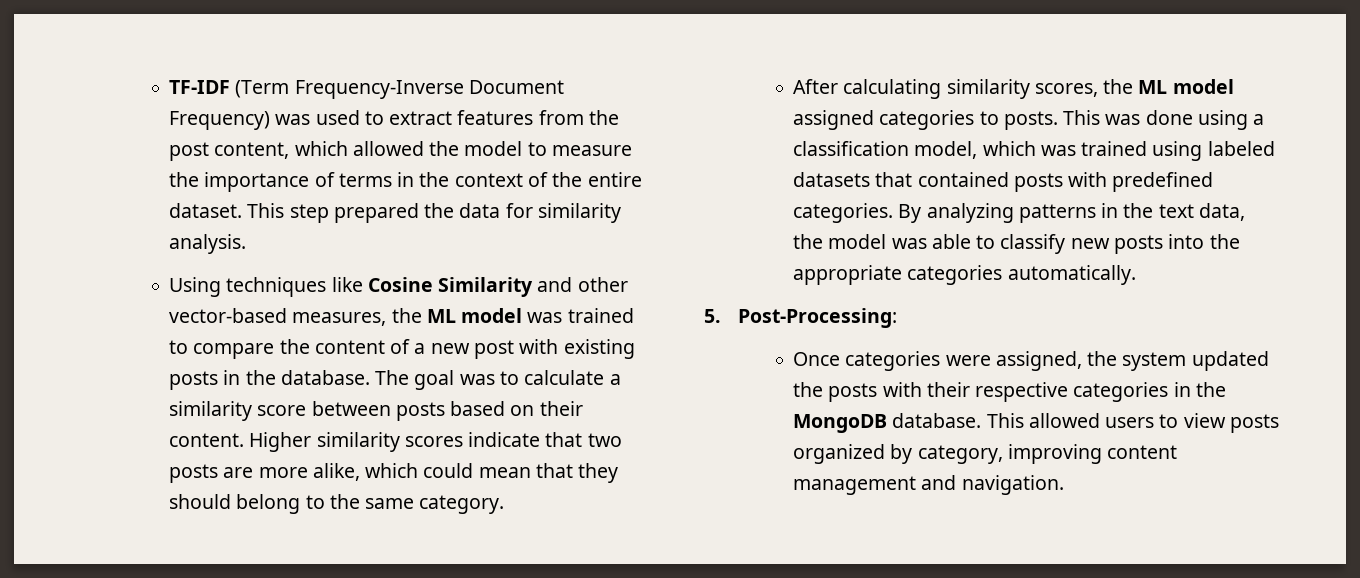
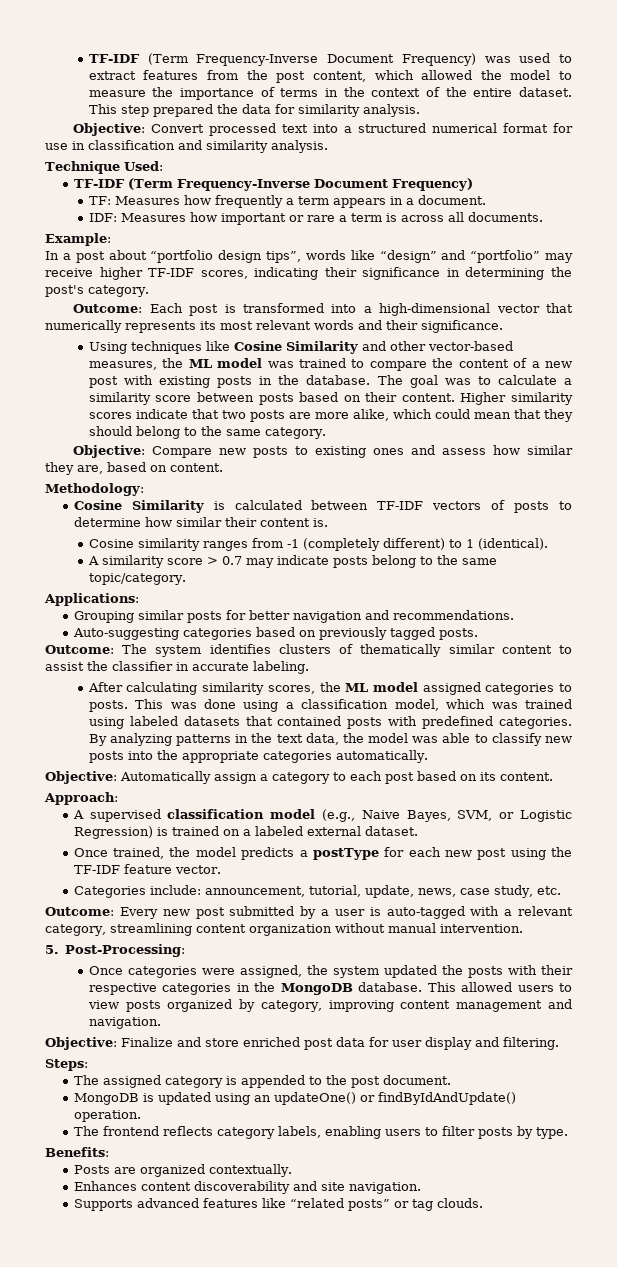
+ Objective: Convert processed text into a structured numerical format for use in classification and similarity analysis.
+ Technique Used:
+ TF-IDF (Term Frequency-Inverse Document Frequency)
+ TF: Measures how frequently a term appears in a document.
+ IDF: Measures how important or rare a term is across all documents.
+ Example:
+ In a post about “portfolio design tips”, words like “design” and “portfolio” may receive higher TF-IDF scores, indicating their significance in determining the post's category.
+ Outcome: Each post is transformed into a high-dimensional vector that numerically represents its most relevant words and their significance.
+ Objective: Compare new posts to existing ones and assess how similar they are, based on content.
+ Methodology:
+ Cosine Similarity is calculated between TF-IDF vectors of posts to determine how similar their content is.
+ Cosine similarity ranges from -1 (completely different) to 1 (identical).
+ A similarity score > 0.7 may indicate posts belong to the same topic/category.
+ Applications:
+ Grouping similar posts for better navigation and recommendations.
+ Auto-suggesting categories based on previously tagged posts.
+ Outcome: The system identifies clusters of thematically similar content to assist the classifier in accurate labeling.
+ Objective: Automatically assign a category to each post based on its content.
+ Approach:
+ A supervised classification model (e.g., Naive Bayes, SVM, or Logistic Regression) is trained on a labeled external dataset.
+ Once trained, the model predicts a postType for each new post using the TF-IDF feature vector.
+ Categories include: announcement, tutorial, update, news, case study, etc.
+ Outcome: Every new post submitted by a user is auto-tagged with a relevant category, streamlining content organization without manual intervention.
+ Objective: Finalize and store enriched post data for user display and filtering.
+ Steps:
+ The assigned category is appended to the post document.
+ MongoDB is updated using an updateOne() or findByIdAndUpdate() operation.
+ The frontend reflects category labels, enabling users to filter posts by type.
+ Benefits:
+ Posts are organized contextually.
+ Enhances content discoverability and site navigation.
+ Supports advanced features like “related posts” or tag clouds.

